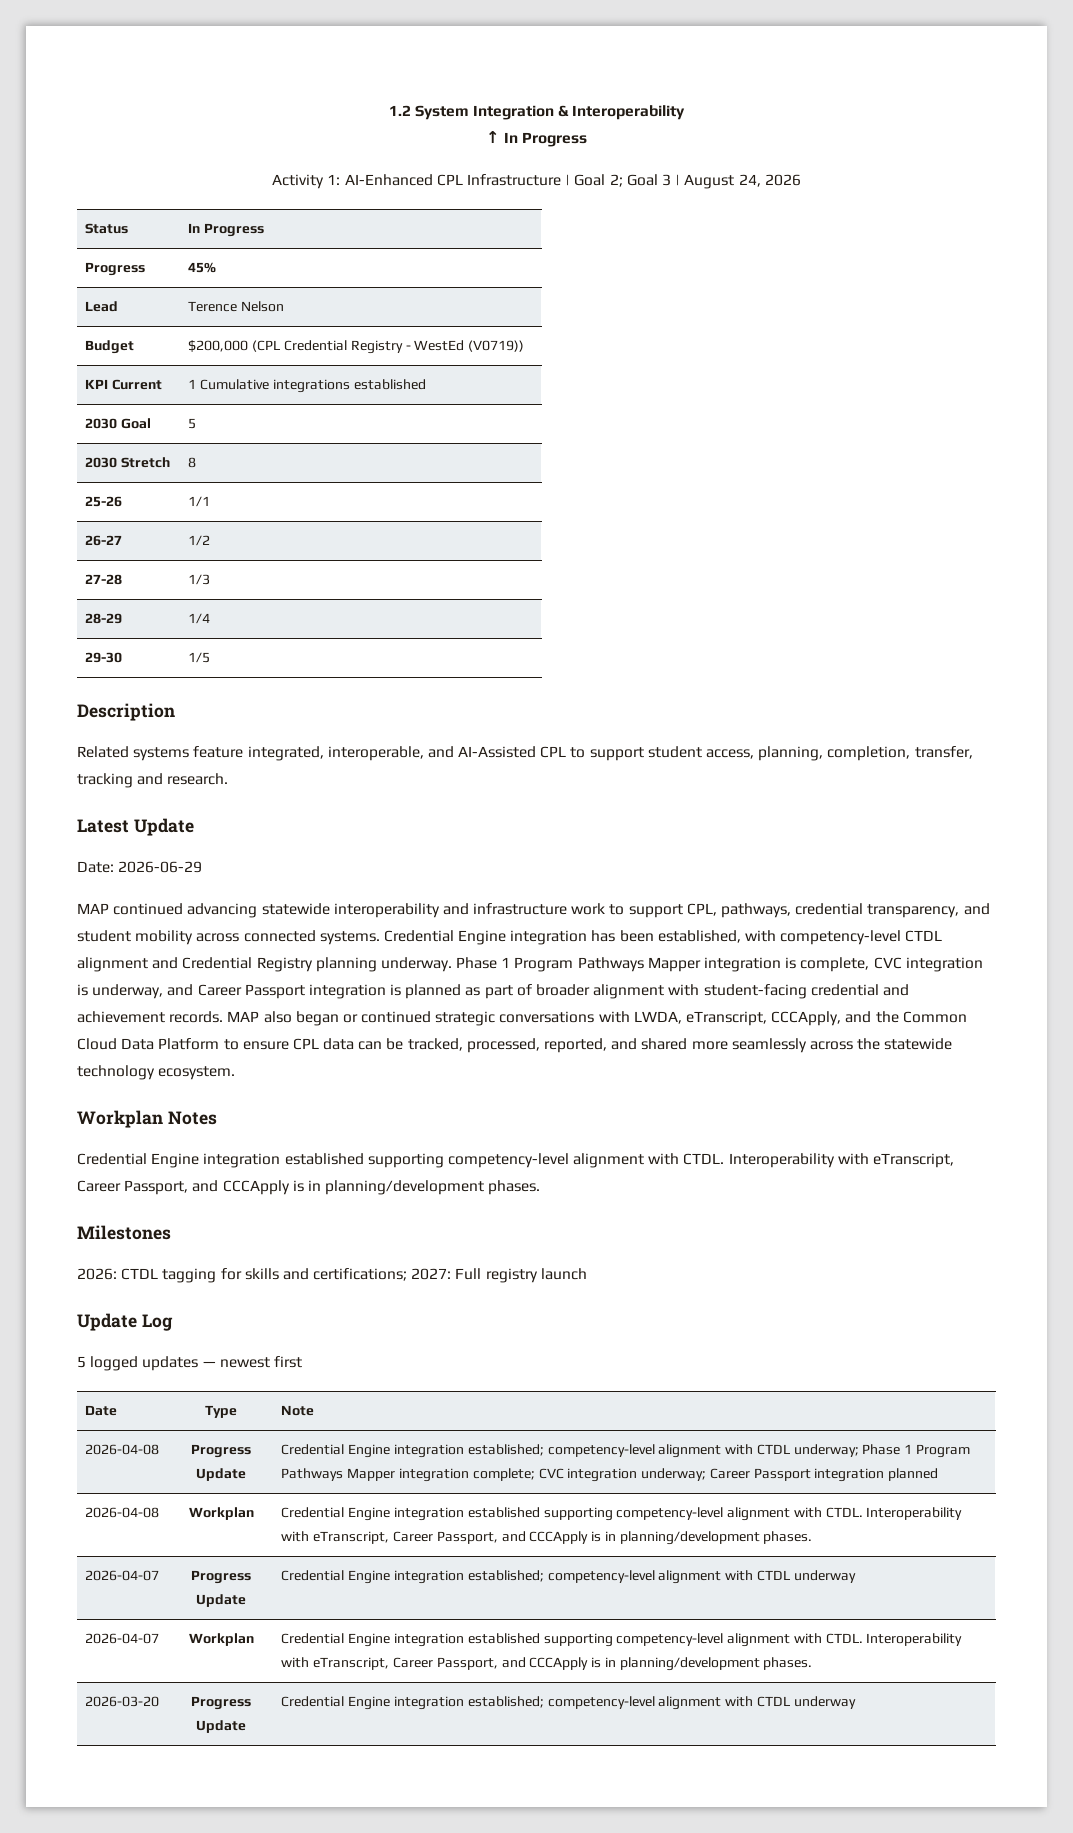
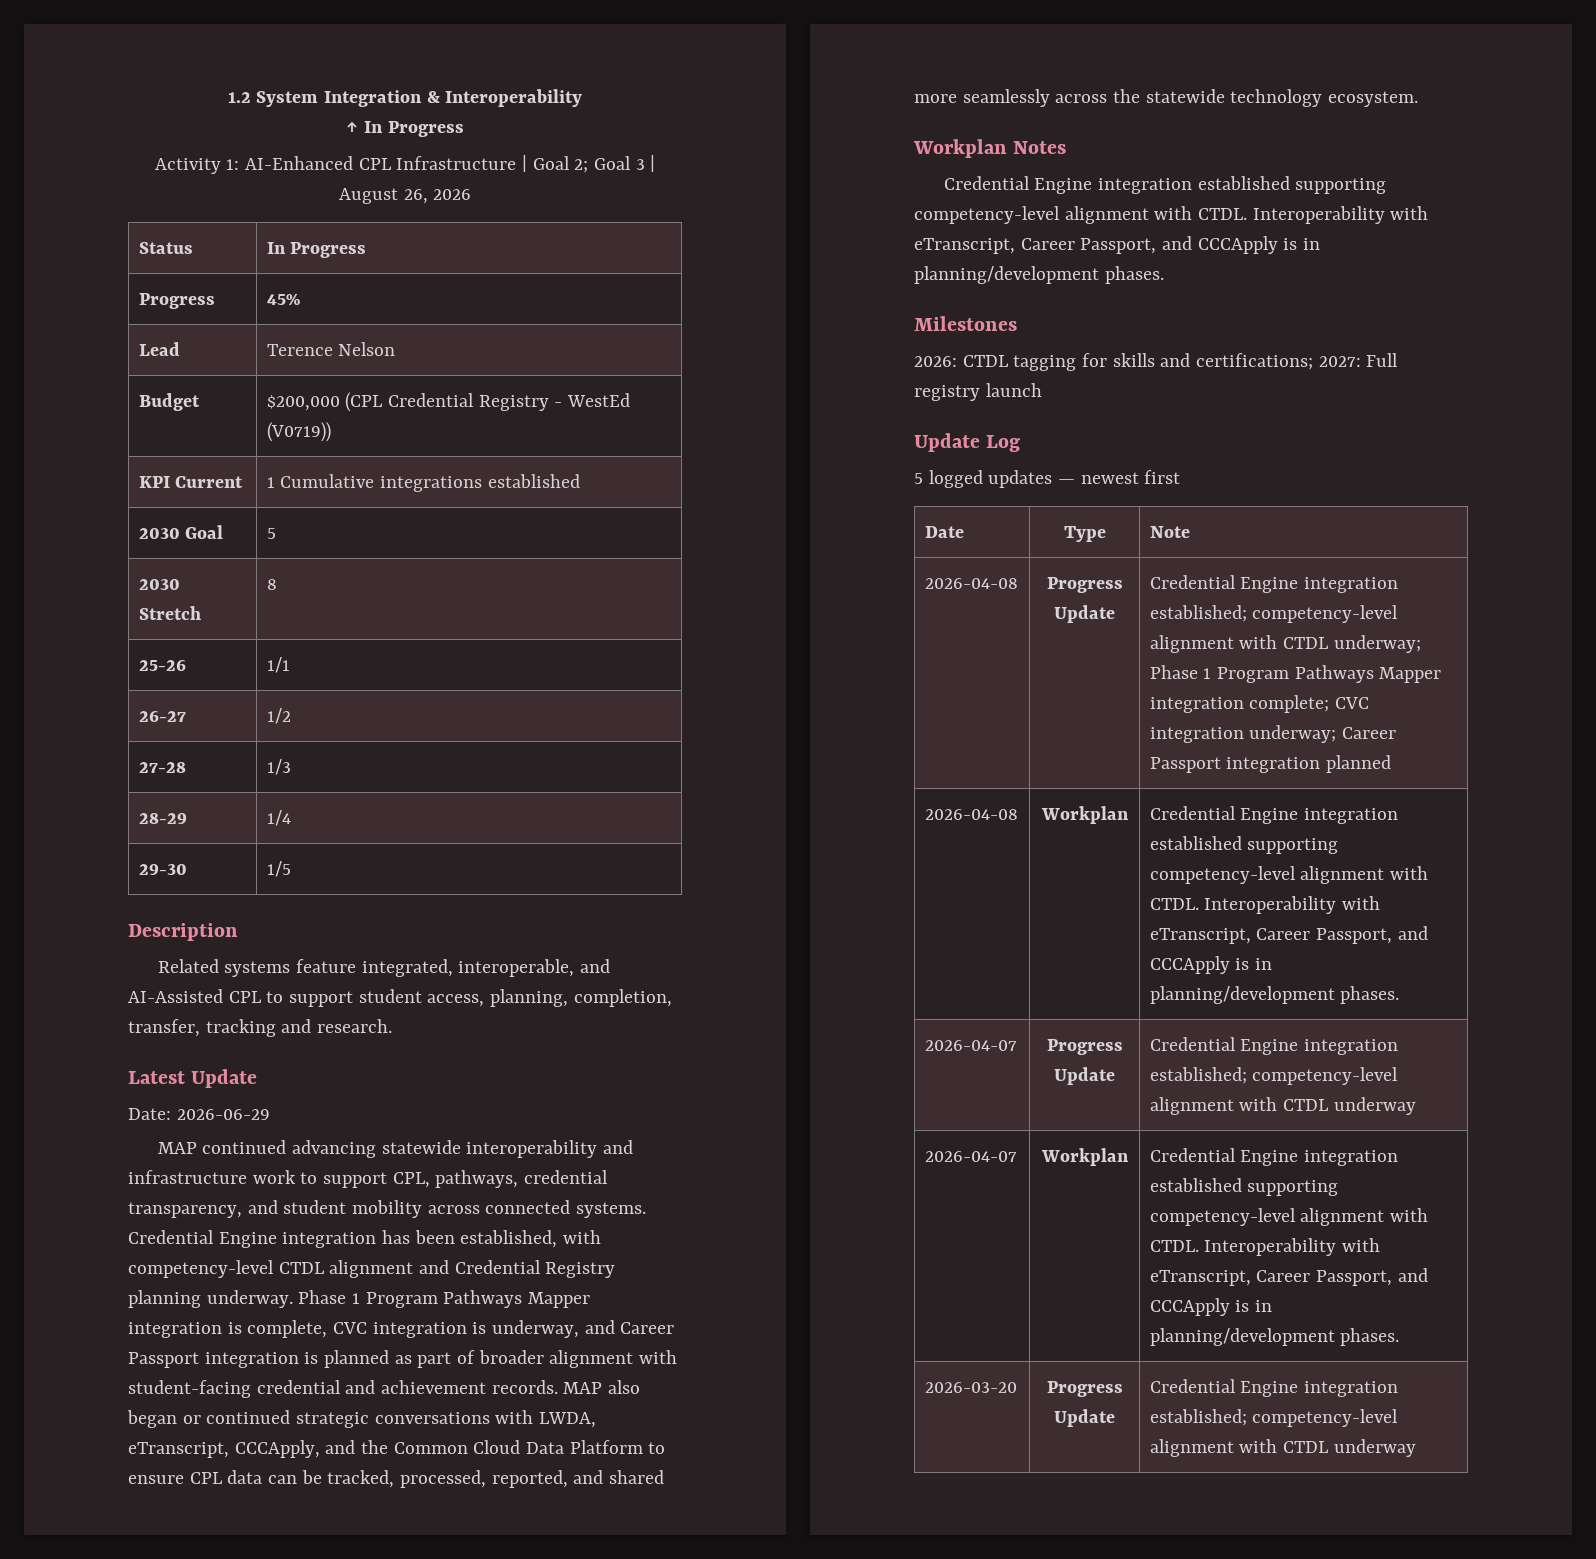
- Activity 1: AI-Enhanced CPL Infrastructure | Goal 2; Goal 3 | August 24, 2026
+ Activity 1: AI-Enhanced CPL Infrastructure | Goal 2; Goal 3 | August 26, 2026

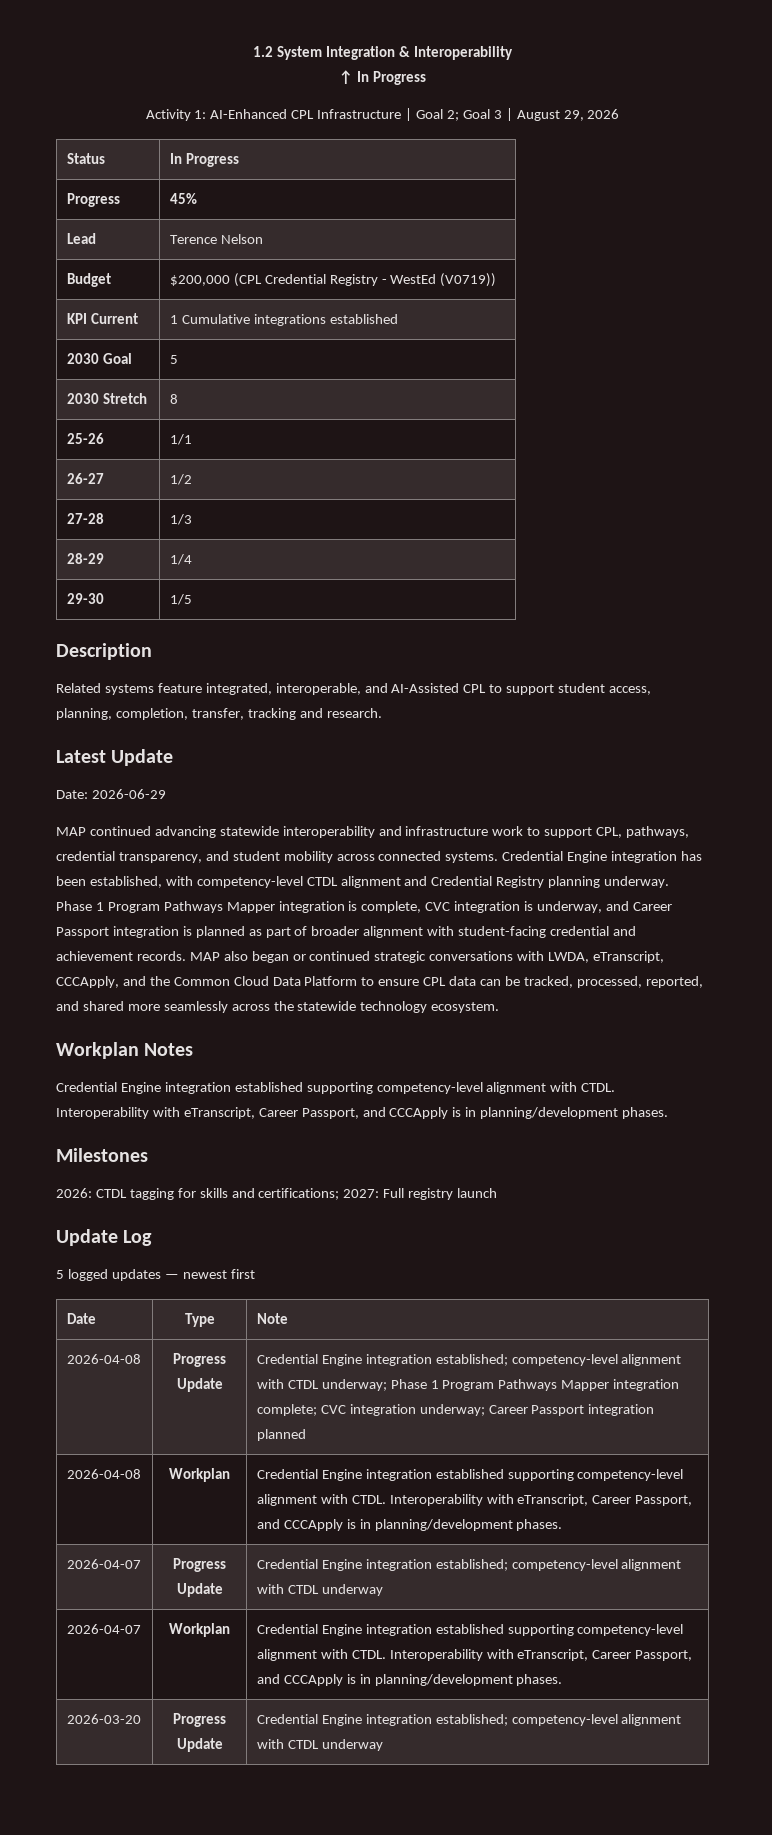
- Activity 1: AI-Enhanced CPL Infrastructure | Goal 2; Goal 3 | August 26, 2026
+ Activity 1: AI-Enhanced CPL Infrastructure | Goal 2; Goal 3 | August 29, 2026

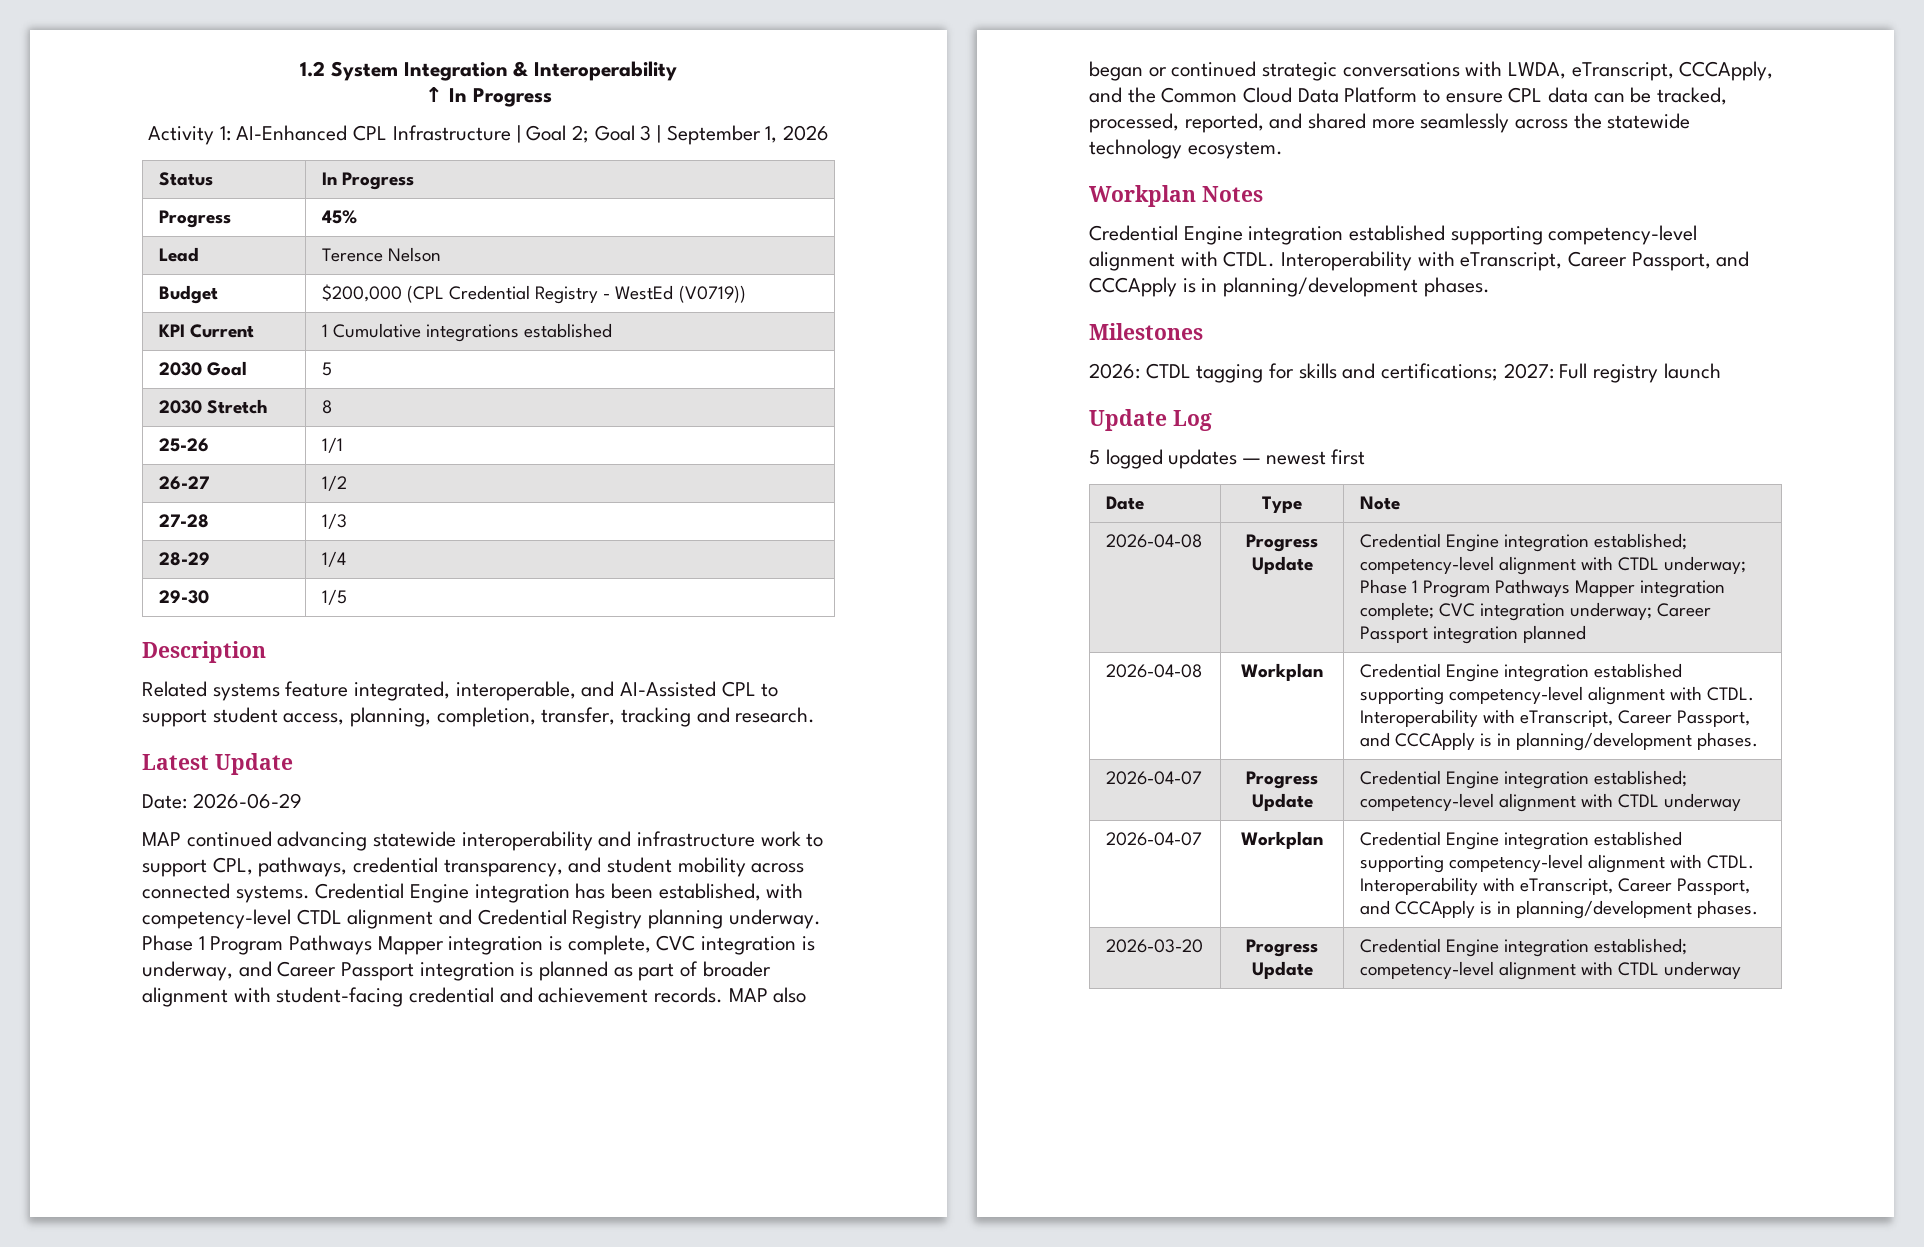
- Activity 1: AI-Enhanced CPL Infrastructure | Goal 2; Goal 3 | August 29, 2026
+ Activity 1: AI-Enhanced CPL Infrastructure | Goal 2; Goal 3 | September 1, 2026

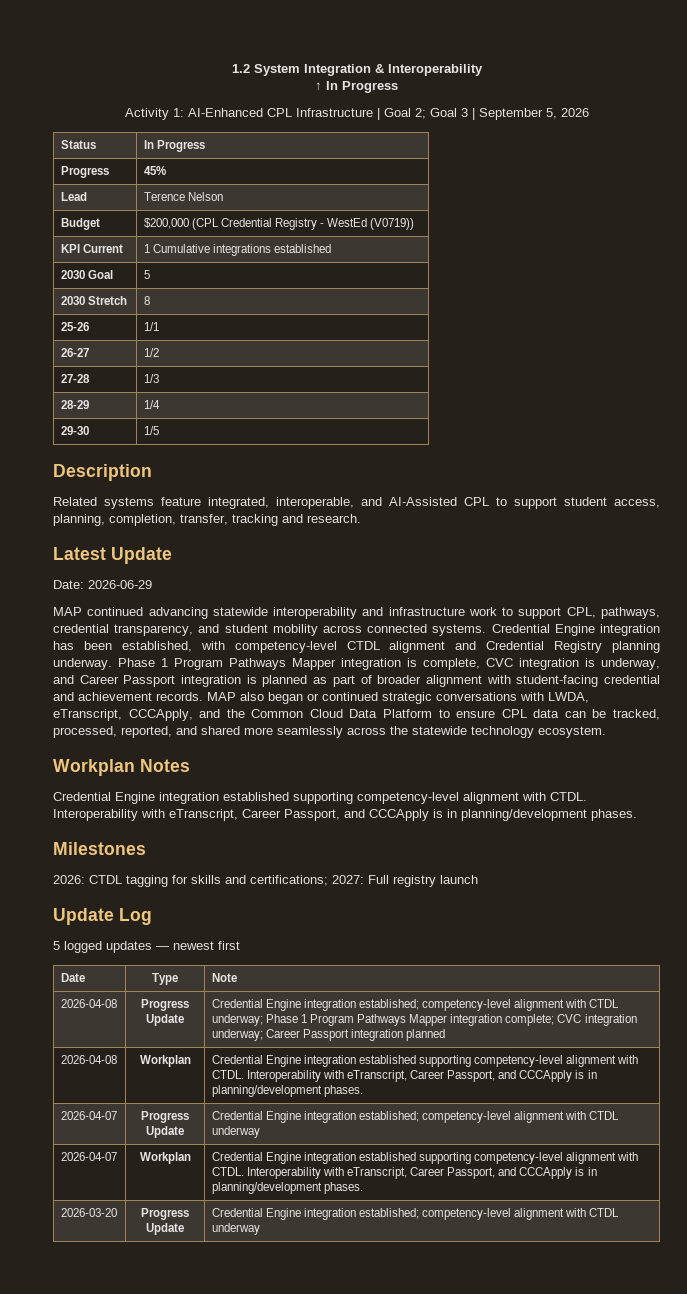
- Activity 1: AI-Enhanced CPL Infrastructure | Goal 2; Goal 3 | September 1, 2026
+ Activity 1: AI-Enhanced CPL Infrastructure | Goal 2; Goal 3 | September 5, 2026

